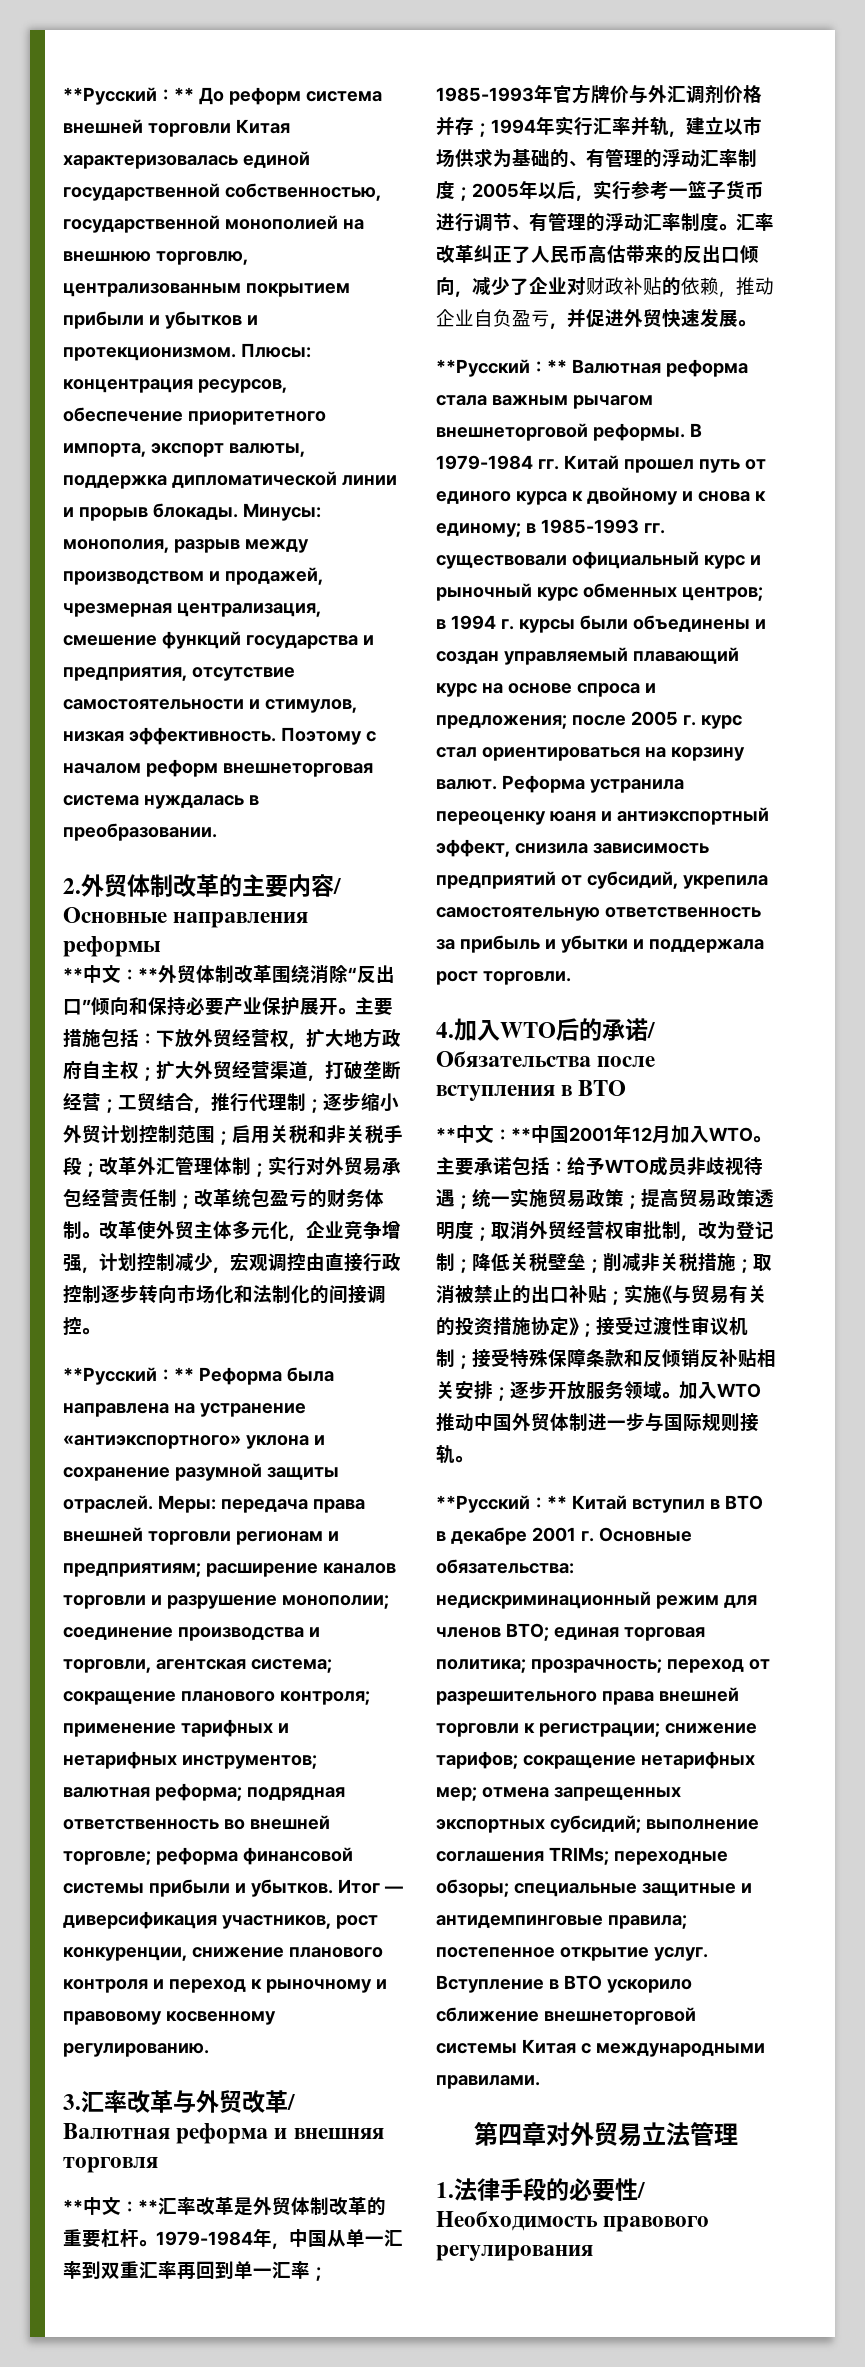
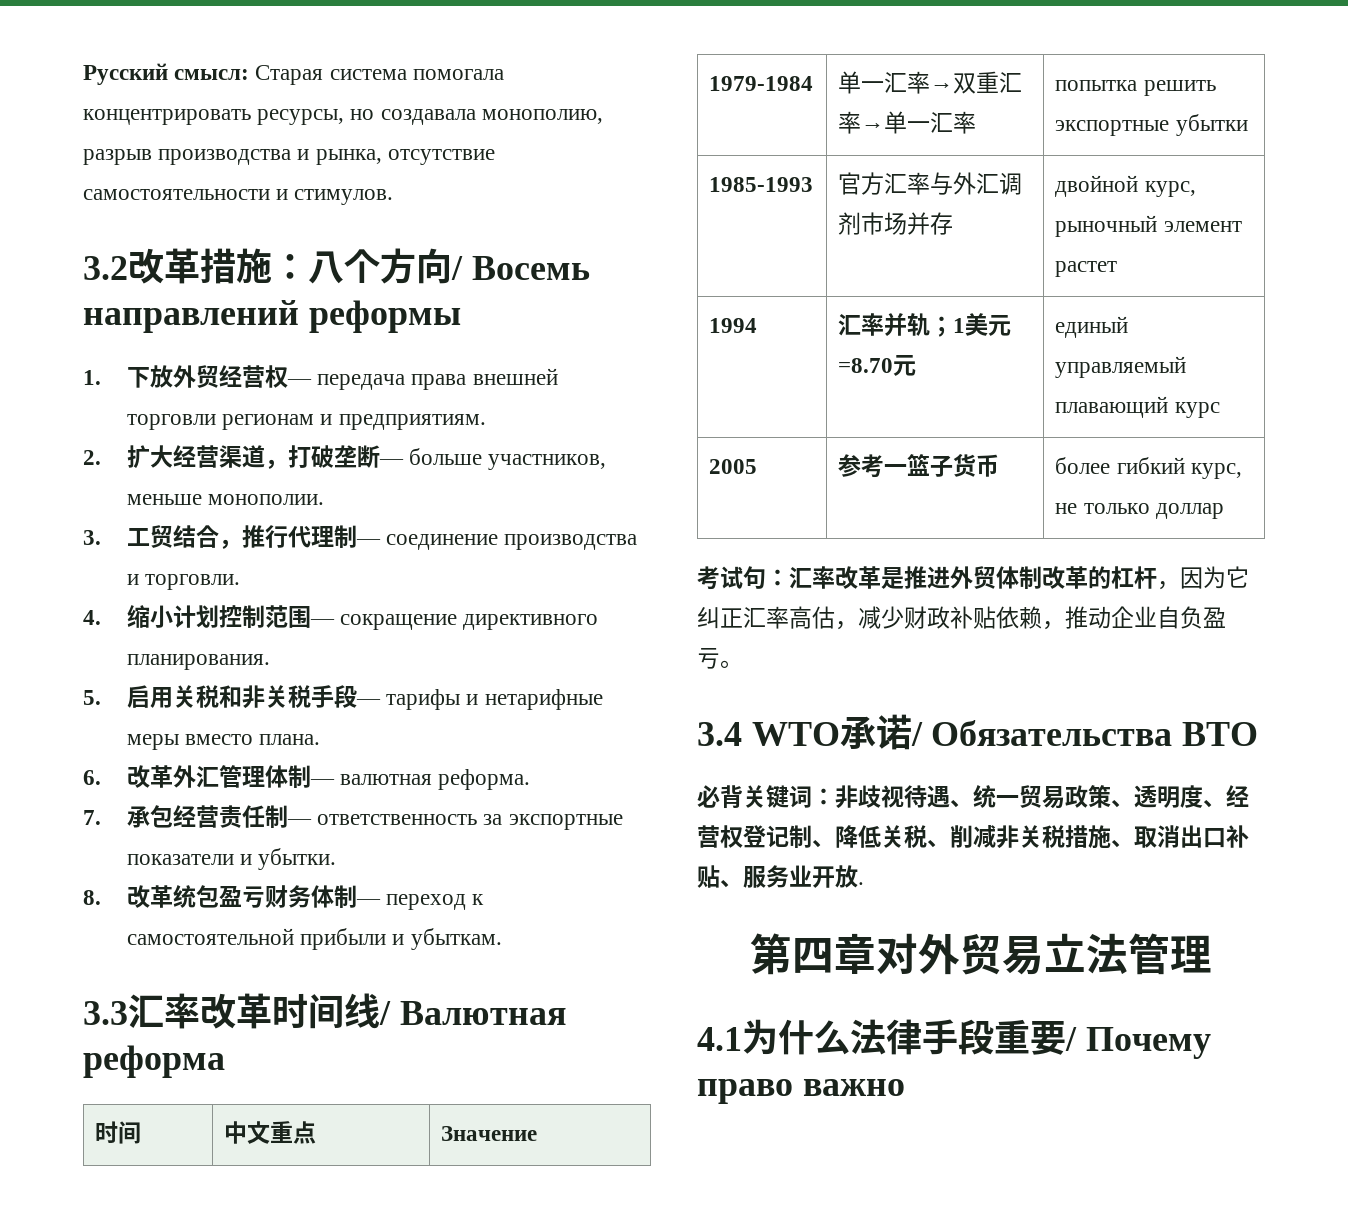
- **Русский：** До реформ система внешней торговли Китая характеризовалась единой государственной собственностью, государственной монополией на внешнюю торговлю, централизованным покрытием прибыли и убытков и протекционизмом. Плюсы: концентрация ресурсов, обеспечение приоритетного импорта, экспорт валюты, поддержка дипломатической линии и прорыв блокады. Минусы: монополия, разрыв между производством и продажей, чрезмерная централизация, смешение функций государства и предприятия, отсутствие самостоятельности и стимулов, низкая эффективность. Поэтому с началом реформ внешнеторговая система нуждалась в преобразовании.
- 2.外贸体制改革的主要内容/ Основные направления реформы
- **中文：**外贸体制改革围绕消除“反出口”倾向和保持必要产业保护展开。主要措施包括：下放外贸经营权，扩大地方政府自主权；扩大外贸经营渠道，打破垄断经营；工贸结合，推行代理制；逐步缩小外贸计划控制范围；启用关税和非关税手段；改革外汇管理体制；实行对外贸易承包经营责任制；改革统包盈亏的财务体制。改革使外贸主体多元化，企业竞争增强，计划控制减少，宏观调控由直接行政控制逐步转向市场化和法制化的间接调控。
- **Русский：** Реформа была направлена на устранение «антиэкспортного» уклона и сохранение разумной защиты отраслей. Меры: передача права внешней торговли регионам и предприятиям; расширение каналов торговли и разрушение монополии; соединение производства и торговли, агентская система; сокращение планового контроля; применение тарифных и нетарифных инструментов; валютная реформа; подрядная ответственность во внешней торговле; реформа финансовой системы прибыли и убытков. Итог — диверсификация участников, рост конкуренции, снижение планового контроля и переход к рыночному и правовому косвенному регулированию.
- 3.汇率改革与外贸改革/ Валютная реформа и внешняя торговля
- **中文：**汇率改革是外贸体制改革的重要杠杆。1979-1984年，中国从单一汇率到双重汇率再回到单一汇率；1985-1993年官方牌价与外汇调剂价格并存；1994年实行汇率并轨，建立以市场供求为基础的、有管理的浮动汇率制度；2005年以后，实行参考一篮子货币进行调节、有管理的浮动汇率制度。汇率改革纠正了人民币高估带来的反出口倾向，减少了企业对财政补贴的依赖，推动企业自负盈亏，并促进外贸快速发展。
- **Русский：** Валютная реформа стала важным рычагом внешнеторговой реформы. В 1979-1984 гг. Китай прошел путь от единого курса к двойному и снова к единому; в 1985-1993 гг. существовали официальный курс и рыночный курс обменных центров; в 1994 г. курсы были объединены и создан управляемый плавающий курс на основе спроса и предложения; после 2005 г. курс стал ориентироваться на корзину валют. Реформа устранила переоценку юаня и антиэкспортный эффект, снизила зависимость предприятий от субсидий, укрепила самостоятельную ответственность за прибыль и убытки и поддержала рост торговли.
- 4.加入WTO后的承诺/ Обязательства после вступления в ВТО
- **中文：**中国2001年12月加入WTO。主要承诺包括：给予WTO成员非歧视待遇；统一实施贸易政策；提高贸易政策透明度；取消外贸经营权审批制，改为登记制；降低关税壁垒；削减非关税措施；取消被禁止的出口补贴；实施《与贸易有关的投资措施协定》；接受过渡性审议机制；接受特殊保障条款和反倾销反补贴相关安排；逐步开放服务领域。加入WTO推动中国外贸体制进一步与国际规则接轨。
- **Русский：** Китай вступил в ВТО в декабре 2001 г. Основные обязательства: недискриминационный режим для членов ВТО; единая торговая политика; прозрачность; переход от разрешительного права внешней торговли к регистрации; снижение тарифов; сокращение нетарифных мер; отмена запрещенных экспортных субсидий; выполнение соглашения TRIMs; переходные обзоры; специальные защитные и антидемпинговые правила; постепенное открытие услуг. Вступление в ВТО ускорило сближение внешнеторговой системы Китая с международными правилами.
+ Русский смысл: Старая система помогала концентрировать ресурсы, но создавала монополию, разрыв производства и рынка, отсутствие самостоятельности и стимулов.
+ 3.2改革措施：八个方向/ Восемь направлений реформы
+ 1.下放外贸经营权— передача права внешней торговли регионам и предприятиям.
+ 2.扩大经营渠道，打破垄断— больше участников, меньше монополии.
+ 3.工贸结合，推行代理制— соединение производства и торговли.
+ 4.缩小计划控制范围— сокращение директивного планирования.
+ 5.启用关税和非关税手段— тарифы и нетарифные меры вместо плана.
+ 6.改革外汇管理体制— валютная реформа.
+ 7.承包经营责任制— ответственность за экспортные показатели и убытки.
+ 8.改革统包盈亏财务体制— переход к самостоятельной прибыли и убыткам.
+ 3.3汇率改革时间线/ Валютная реформа
+ 时间 | 中文重点 | Значение
+ 1979-1984 | 单一汇率→双重汇率→单一汇率 | попытка решить экспортные убытки
+ 1985-1993 | 官方汇率与外汇调剂市场并存 | двойной курс, рыночный элемент растет
+ 1994 | 汇率并轨；1美元=8.70元 | единый управляемый плавающий курс
+ 2005 | 参考一篮子货币 | более гибкий курс, не только доллар
+ 考试句：汇率改革是推进外贸体制改革的杠杆，因为它纠正汇率高估，减少财政补贴依赖，推动企业自负盈亏。
+ 3.4 WTO承诺/ Обязательства ВТО
+ 必背关键词：非歧视待遇、统一贸易政策、透明度、经营权登记制、降低关税、削减非关税措施、取消出口补贴、服务业开放.
- 1.法律手段的必要性/ Необходимость правового регулирования
+ 4.1为什么法律手段重要/ Почему право важно

